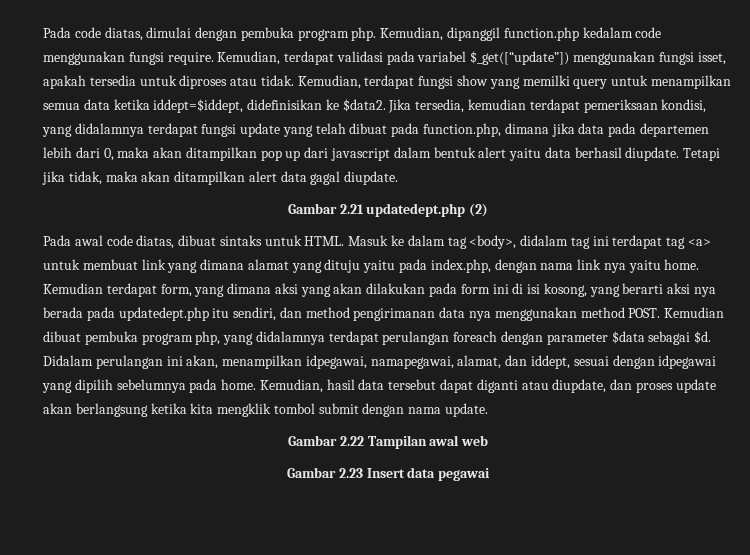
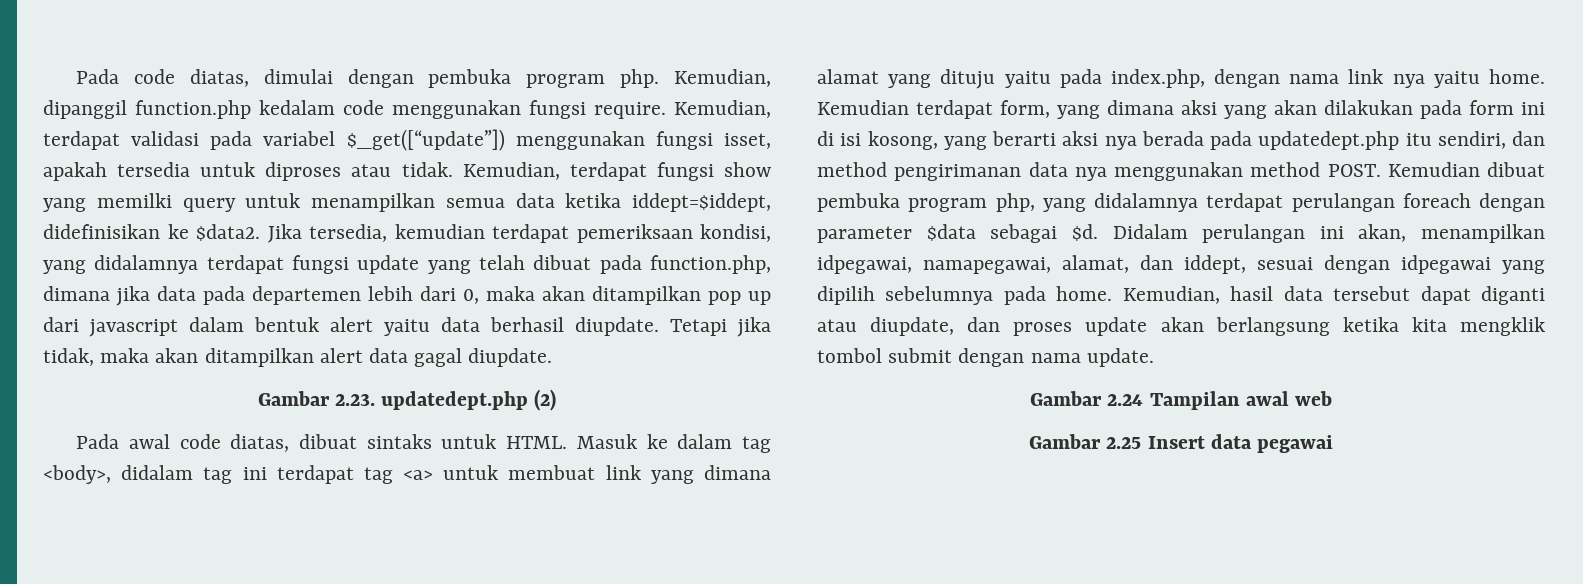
- Gambar 2.21 updatedept.php (2)
+ Gambar 2.23. updatedept.php (2)
- Gambar 2.22 Tampilan awal web
+ Gambar 2.24 Tampilan awal web
- Gambar 2.23 Insert data pegawai
+ Gambar 2.25 Insert data pegawai

